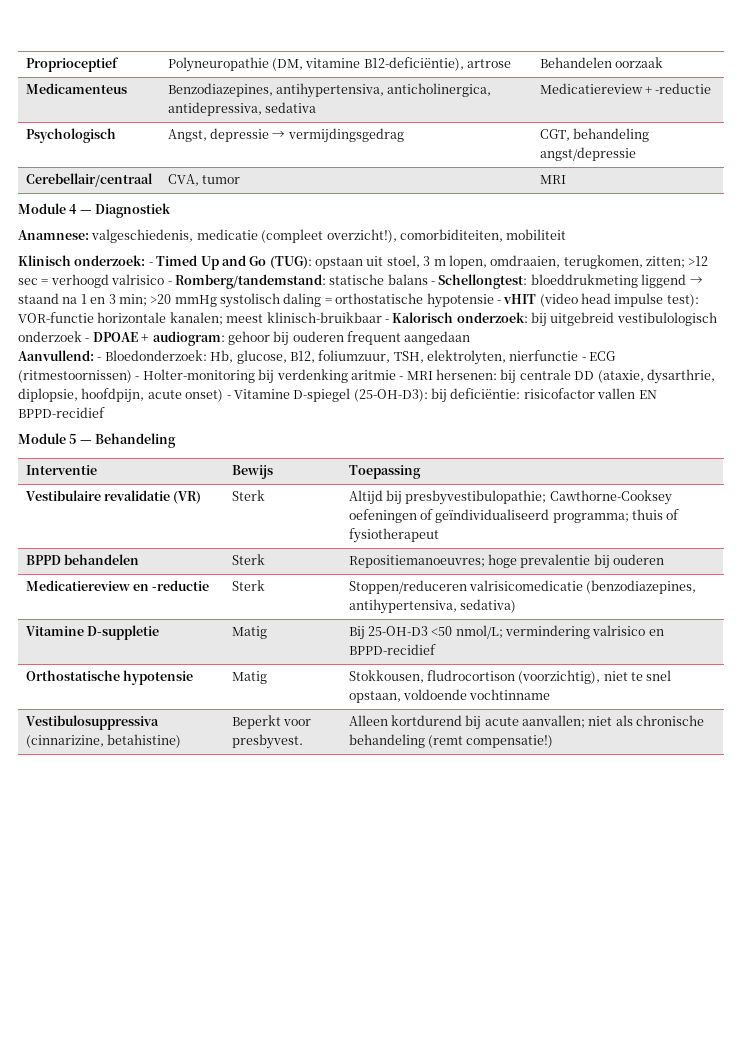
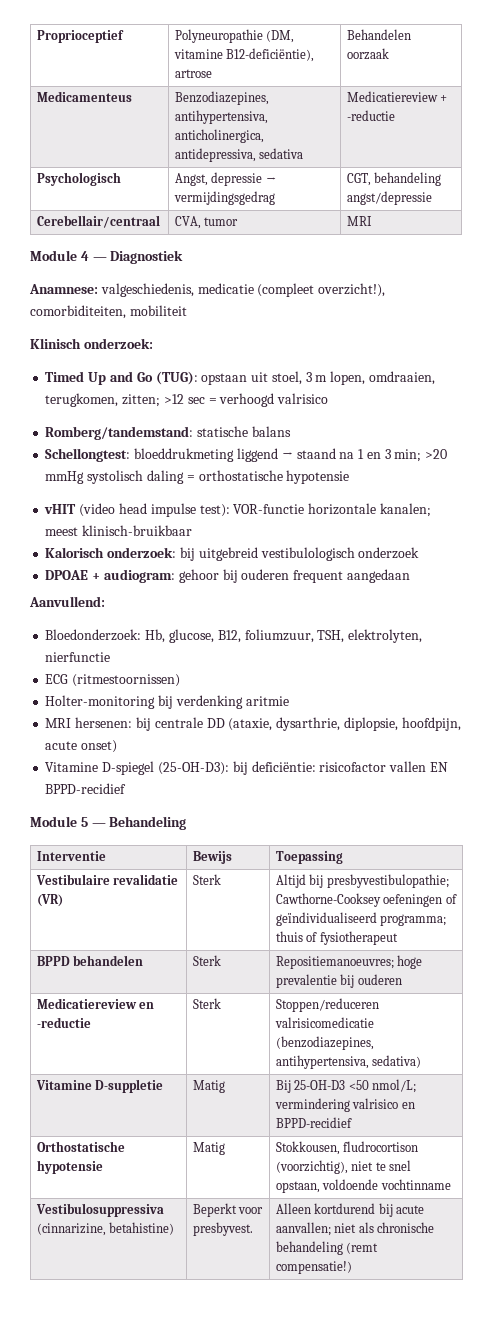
- Klinisch onderzoek: - Timed Up and Go (TUG):
+ Klinisch onderzoek:
+ Timed Up and Go (TUG):
- >12 sec = verhoogd valrisico - Romberg/tandemstand:
+ >12 sec = verhoogd valrisico
+ Romberg/tandemstand:
- statische balans - Schellongtest:
+ statische balans
+ Schellongtest:
- >20 mmHg systolisch daling = orthostatische hypotensie - vHIT (video head impulse test):
+ >20 mmHg systolisch daling = orthostatische hypotensie
+ vHIT (video head impulse test):
- meest klinisch-bruikbaar - Kalorisch onderzoek:
+ meest klinisch-bruikbaar
+ Kalorisch onderzoek:
- bij uitgebreid vestibulologisch onderzoek - DPOAE + audiogram:
+ bij uitgebreid vestibulologisch onderzoek
+ DPOAE + audiogram:
- Aanvullend: - Bloedonderzoek: Hb, glucose, B12, foliumzuur, TSH, elektrolyten, nierfunctie - ECG (ritmestoornissen) - Holter-monitoring bij verdenking aritmie - MRI hersenen: bij centrale DD (ataxie, dysarthrie, diplopsie, hoofdpijn, acute onset) - Vitamine D-spiegel (25-OH-D3): bij deficiëntie: risicofactor vallen EN BPPD-recidief
+ Aanvullend:
+ Bloedonderzoek: Hb, glucose, B12, foliumzuur, TSH, elektrolyten, nierfunctie
+ ECG (ritmestoornissen)
+ Holter-monitoring bij verdenking aritmie
+ MRI hersenen: bij centrale DD (ataxie, dysarthrie, diplopsie, hoofdpijn, acute onset)
+ Vitamine D-spiegel (25-OH-D3): bij deficiëntie: risicofactor vallen EN BPPD-recidief

